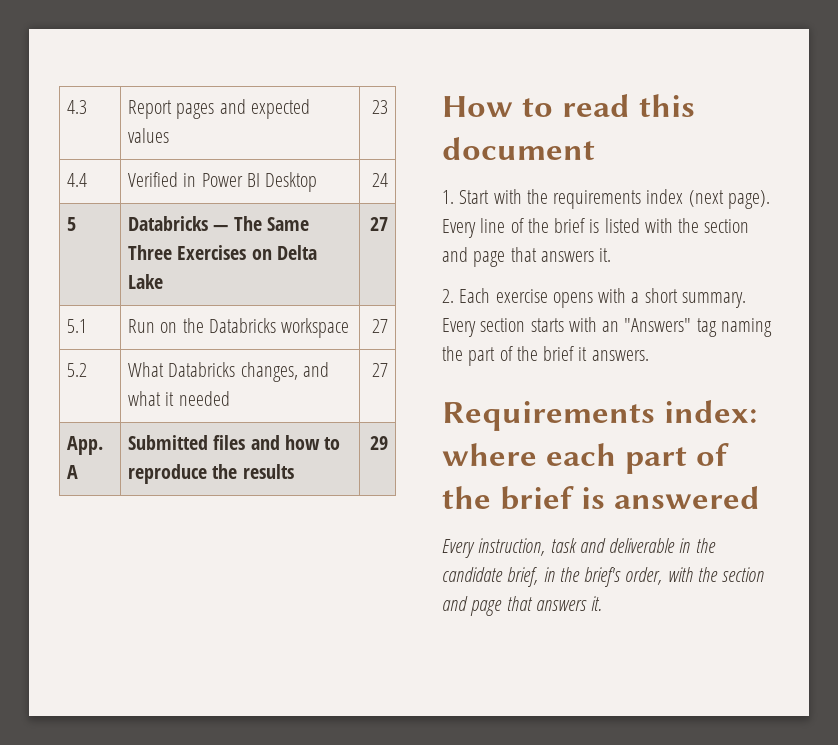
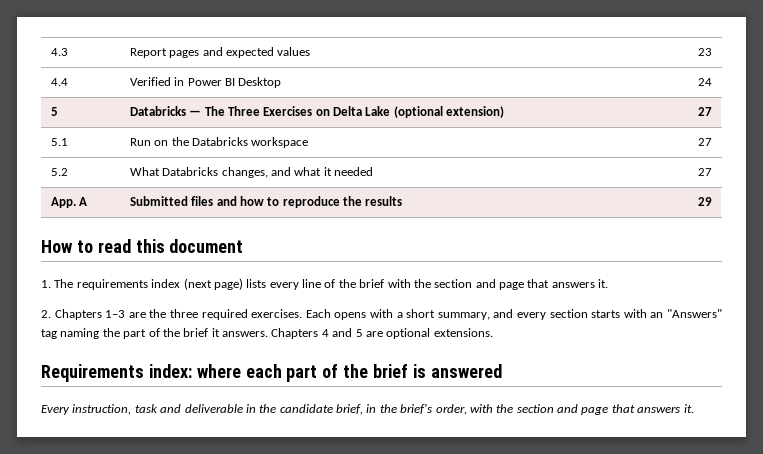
- 5 | Databricks — The Same Three Exercises on Delta Lake | 27
+ 5 | Databricks — The Three Exercises on Delta Lake (optional extension) | 27
- 1. Start with the requirements index (next page). Every line of the brief is listed with the section and page that answers it.
+ 1. The requirements index (next page) lists every line of the brief with the section and page that answers it.
- 2. Each exercise opens with a short summary. Every section starts with an "Answers" tag naming the part of the brief it answers.
+ 2. Chapters 1–3 are the three required exercises. Each opens with a short summary, and every section starts with an "Answers" tag naming the part of the brief it answers. Chapters 4 and 5 are optional extensions.

